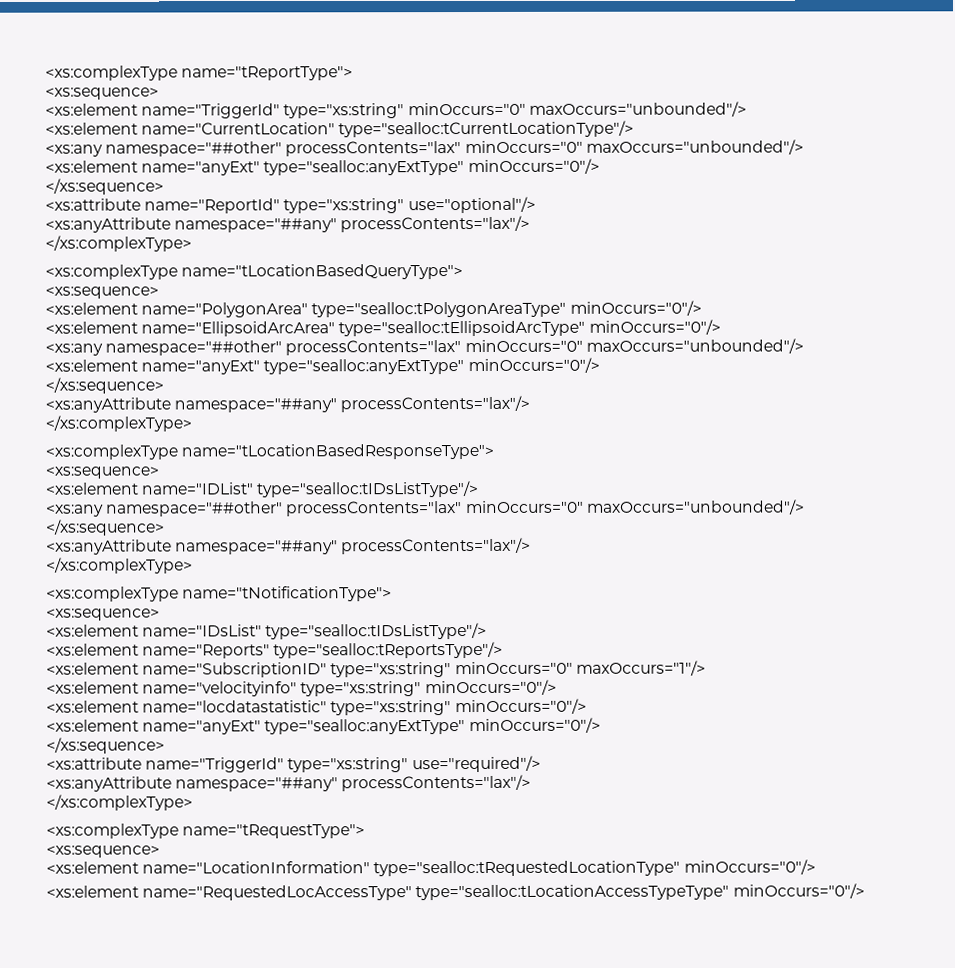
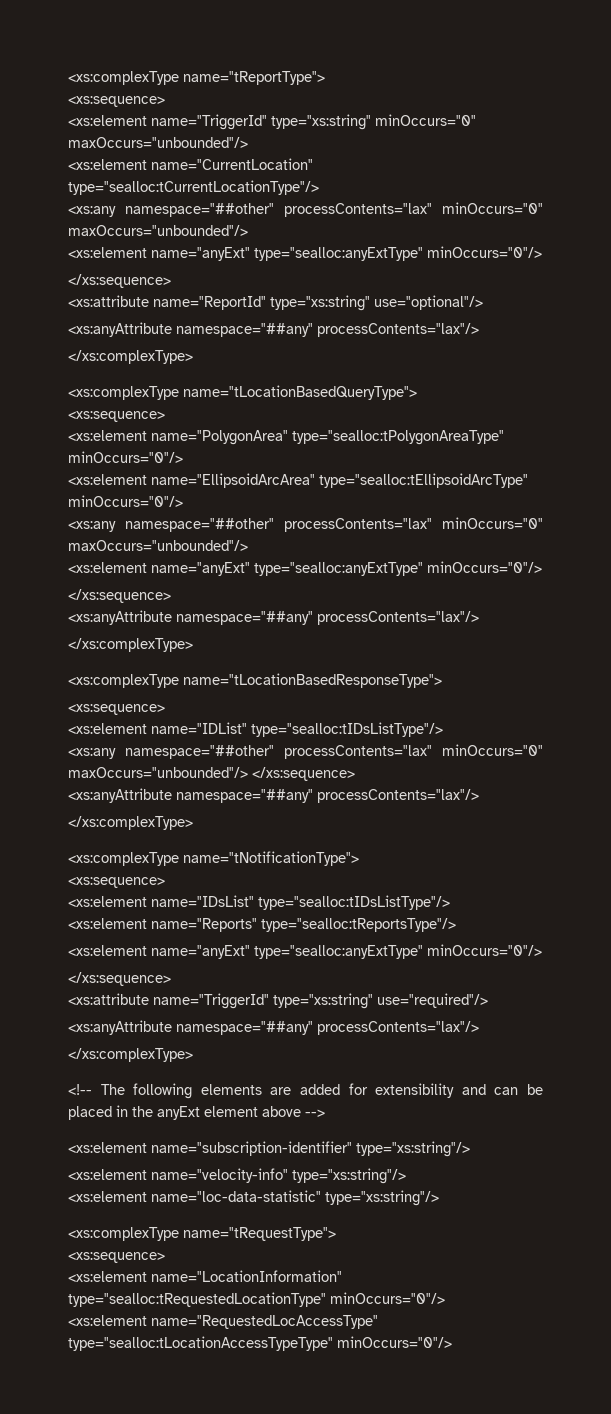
- <xs:element name="SubscriptionID" type="xs:string" minOccurs="0" maxOccurs="1"/>
- <xs:element name="velocityinfo" type="xs:string" minOccurs="0"/>
- <xs:element name="locdatastatistic" type="xs:string" minOccurs="0"/>
+ <!-- The following elements are added for extensibility and can be placed in the anyExt element above -->
+ <xs:element name="subscription-identifier" type="xs:string"/>
+ <xs:element name="velocity-info" type="xs:string"/>
+ <xs:element name="loc-data-statistic" type="xs:string"/>

